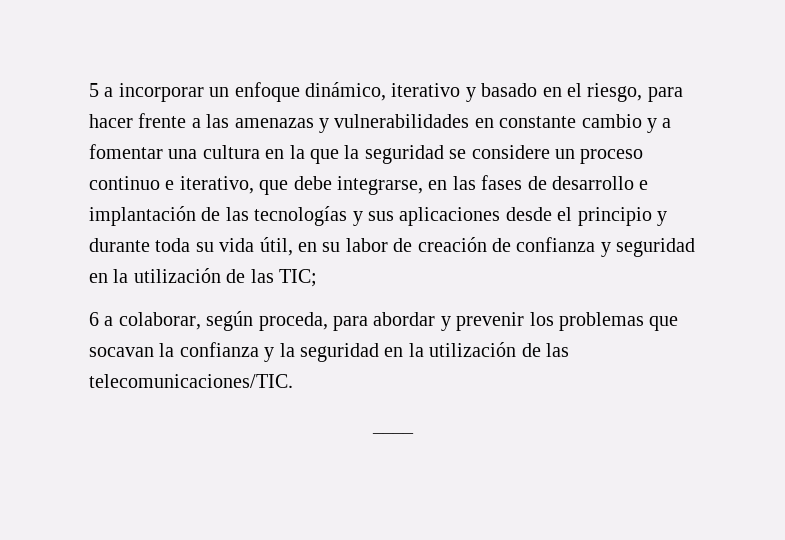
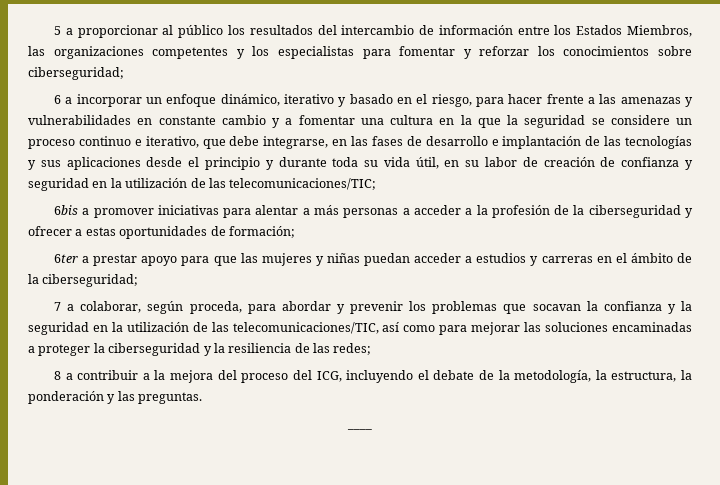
- 5 a incorporar un enfoque dinámico, iterativo y basado en el riesgo, para hacer frente a las amenazas y vulnerabilidades en constante cambio y a fomentar una cultura en la que la seguridad se considere un proceso continuo e iterativo, que debe integrarse, en las fases de desarrollo e implantación de las tecnologías y sus aplicaciones desde el principio y durante toda su vida útil, en su labor de creación de confianza y seguridad en la utilización de las TIC;
- 6 a colaborar, según proceda, para abordar y prevenir los problemas que socavan la confianza y la seguridad en la utilización de las telecomunicaciones/TIC.
+ 5 a proporcionar al público los resultados del intercambio de información entre los Estados Miembros, las organizaciones competentes y los especialistas para fomentar y reforzar los conocimientos sobre ciberseguridad;
+ 6 a incorporar un enfoque dinámico, iterativo y basado en el riesgo, para hacer frente a las amenazas y vulnerabilidades en constante cambio y a fomentar una cultura en la que la seguridad se considere un proceso continuo e iterativo, que debe integrarse, en las fases de desarrollo e implantación de las tecnologías y sus aplicaciones desde el principio y durante toda su vida útil, en su labor de creación de confianza y seguridad en la utilización de las telecomunicaciones/TIC;
+ 6bis a promover iniciativas para alentar a más personas a acceder a la profesión de la ciberseguridad y ofrecer a estas oportunidades de formación;
+ 6ter a prestar apoyo para que las mujeres y niñas puedan acceder a estudios y carreras en el ámbito de la ciberseguridad;
+ 7 a colaborar, según proceda, para abordar y prevenir los problemas que socavan la confianza y la seguridad en la utilización de las telecomunicaciones/TIC, así como para mejorar las soluciones encaminadas a proteger la ciberseguridad y la resiliencia de las redes;
+ 8 a contribuir a la mejora del proceso del ICG, incluyendo el debate de la metodología, la estructura, la ponderación y las preguntas.

